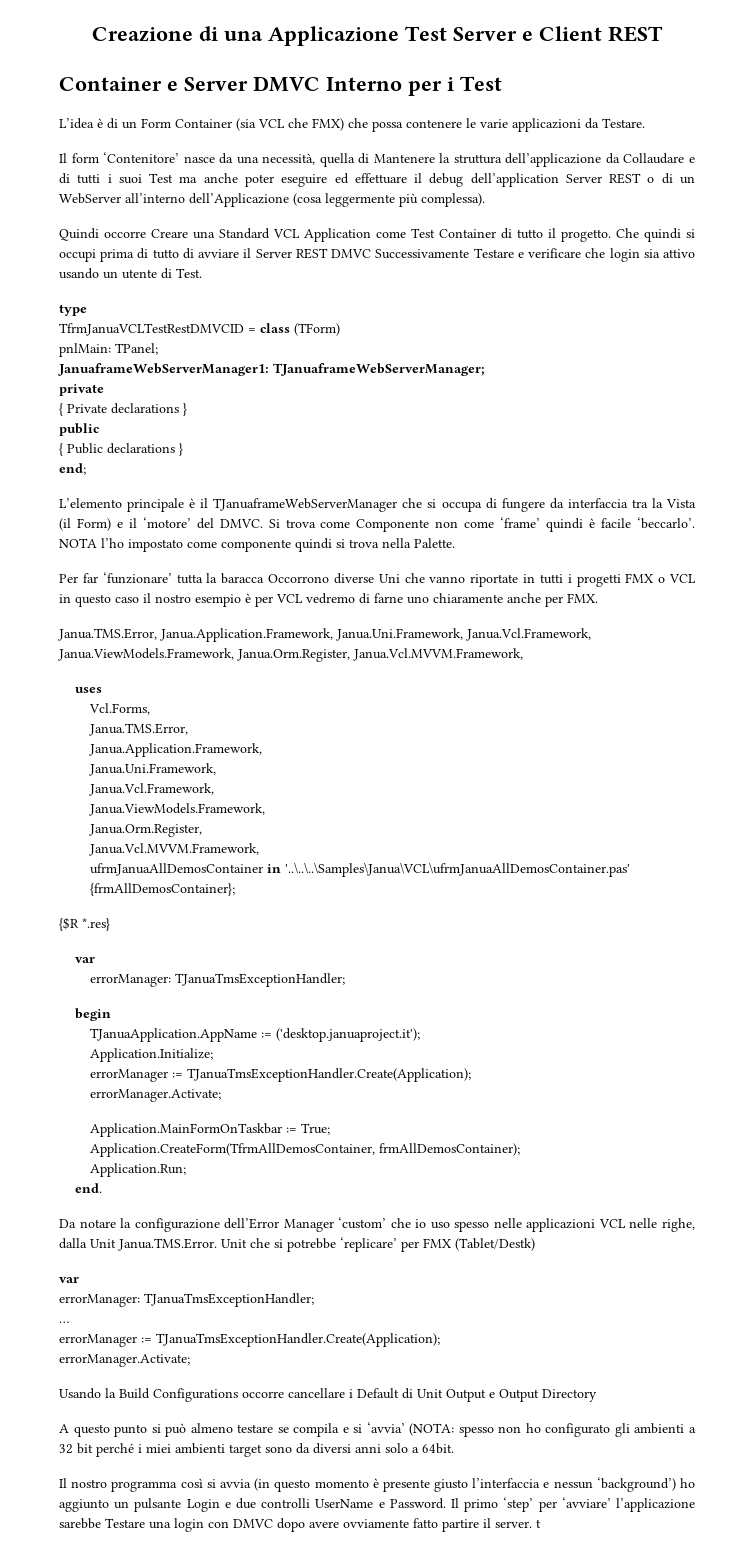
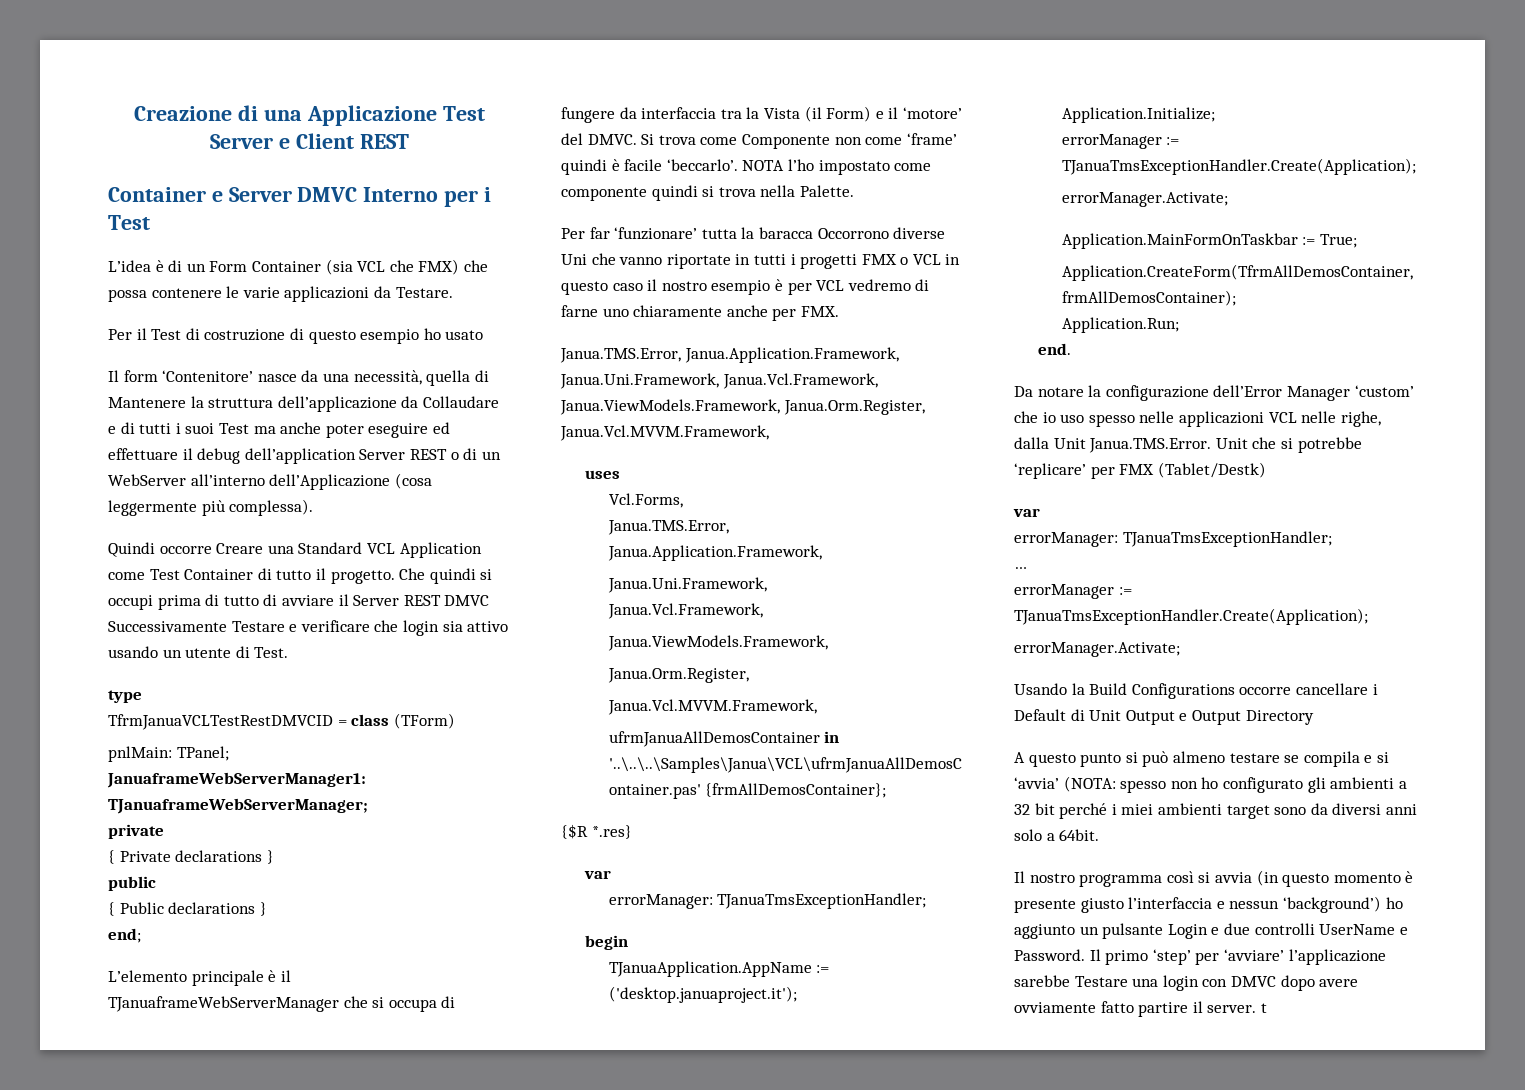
+ Per il Test di costruzione di questo esempio ho usato

